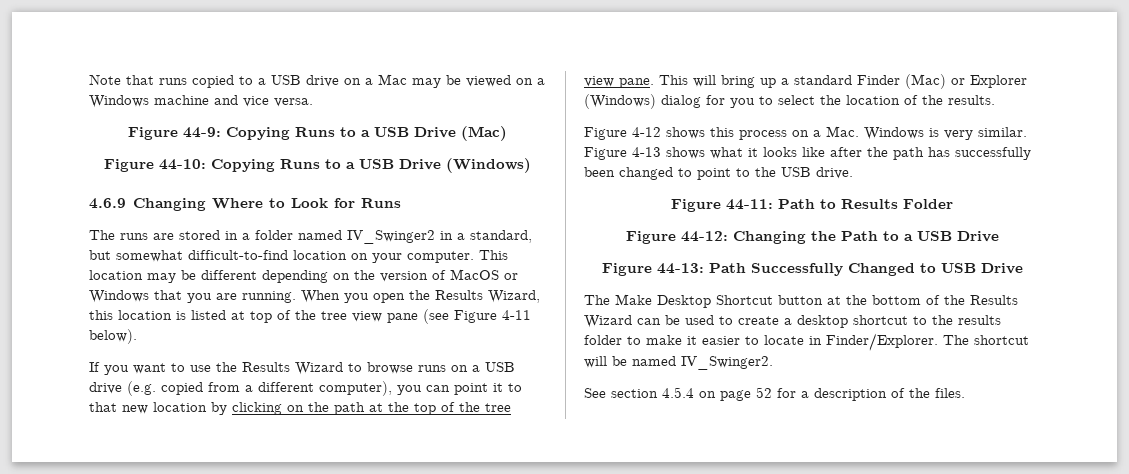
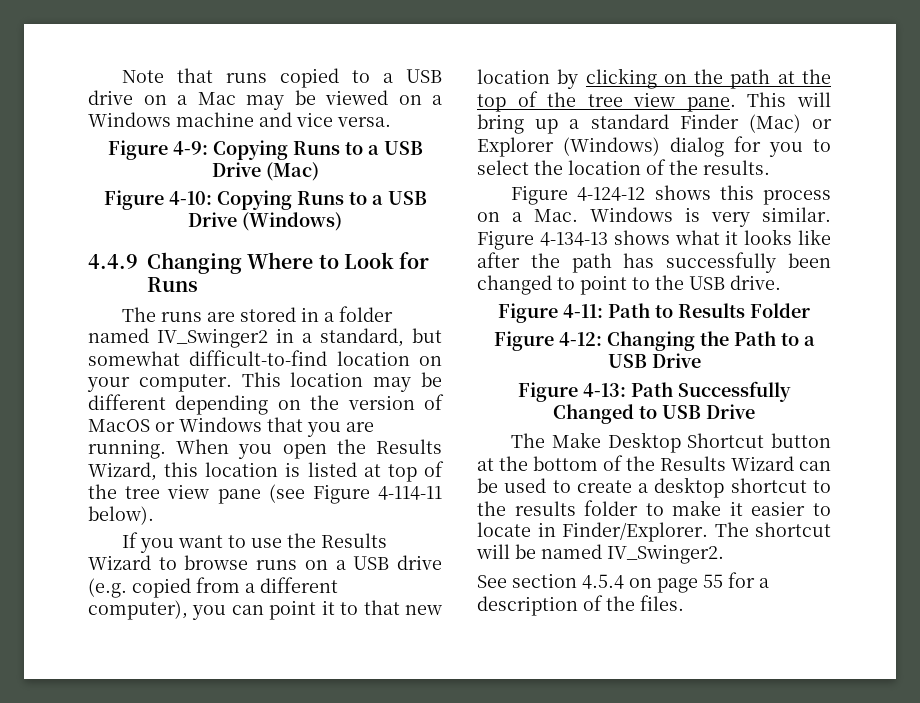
- Figure 44-9: Copying Runs to a USB Drive (Mac)
+ Figure 4-9: Copying Runs to a USB Drive (Mac)
- Figure 44-10: Copying Runs to a USB Drive (Windows)
+ Figure 4-10: Copying Runs to a USB Drive (Windows)
- 4.6.9 Changing Where to Look for Runs
+ 4.4.9 Changing Where to Look for Runs
- When you open the Results Wizard, this location is listed at top of the tree view pane (see Figure 4-11 below).
+ When you open the Results Wizard, this location is listed at top of the tree view pane (see Figure 4-114-11 below).
- Figure 4-12 shows this process on a Mac. Windows is very similar.
+ Figure 4-124-12 shows this process on a Mac. Windows is very similar.
- Figure 4-13 shows what it looks like after the path has successfully been changed to point to the USB drive.
+ Figure 4-134-13 shows what it looks like after the path has successfully been changed to point to the USB drive.
- Figure 44-11: Path to Results Folder
+ Figure 4-11: Path to Results Folder
- Figure 44-12: Changing the Path to a USB Drive
+ Figure 4-12: Changing the Path to a USB Drive
- Figure 44-13: Path Successfully Changed to USB Drive
+ Figure 4-13: Path Successfully Changed to USB Drive
- See section 4.5.4 on page 52 for a description of the files.
+ See section 4.5.4 on page 55 for a description of the files.

